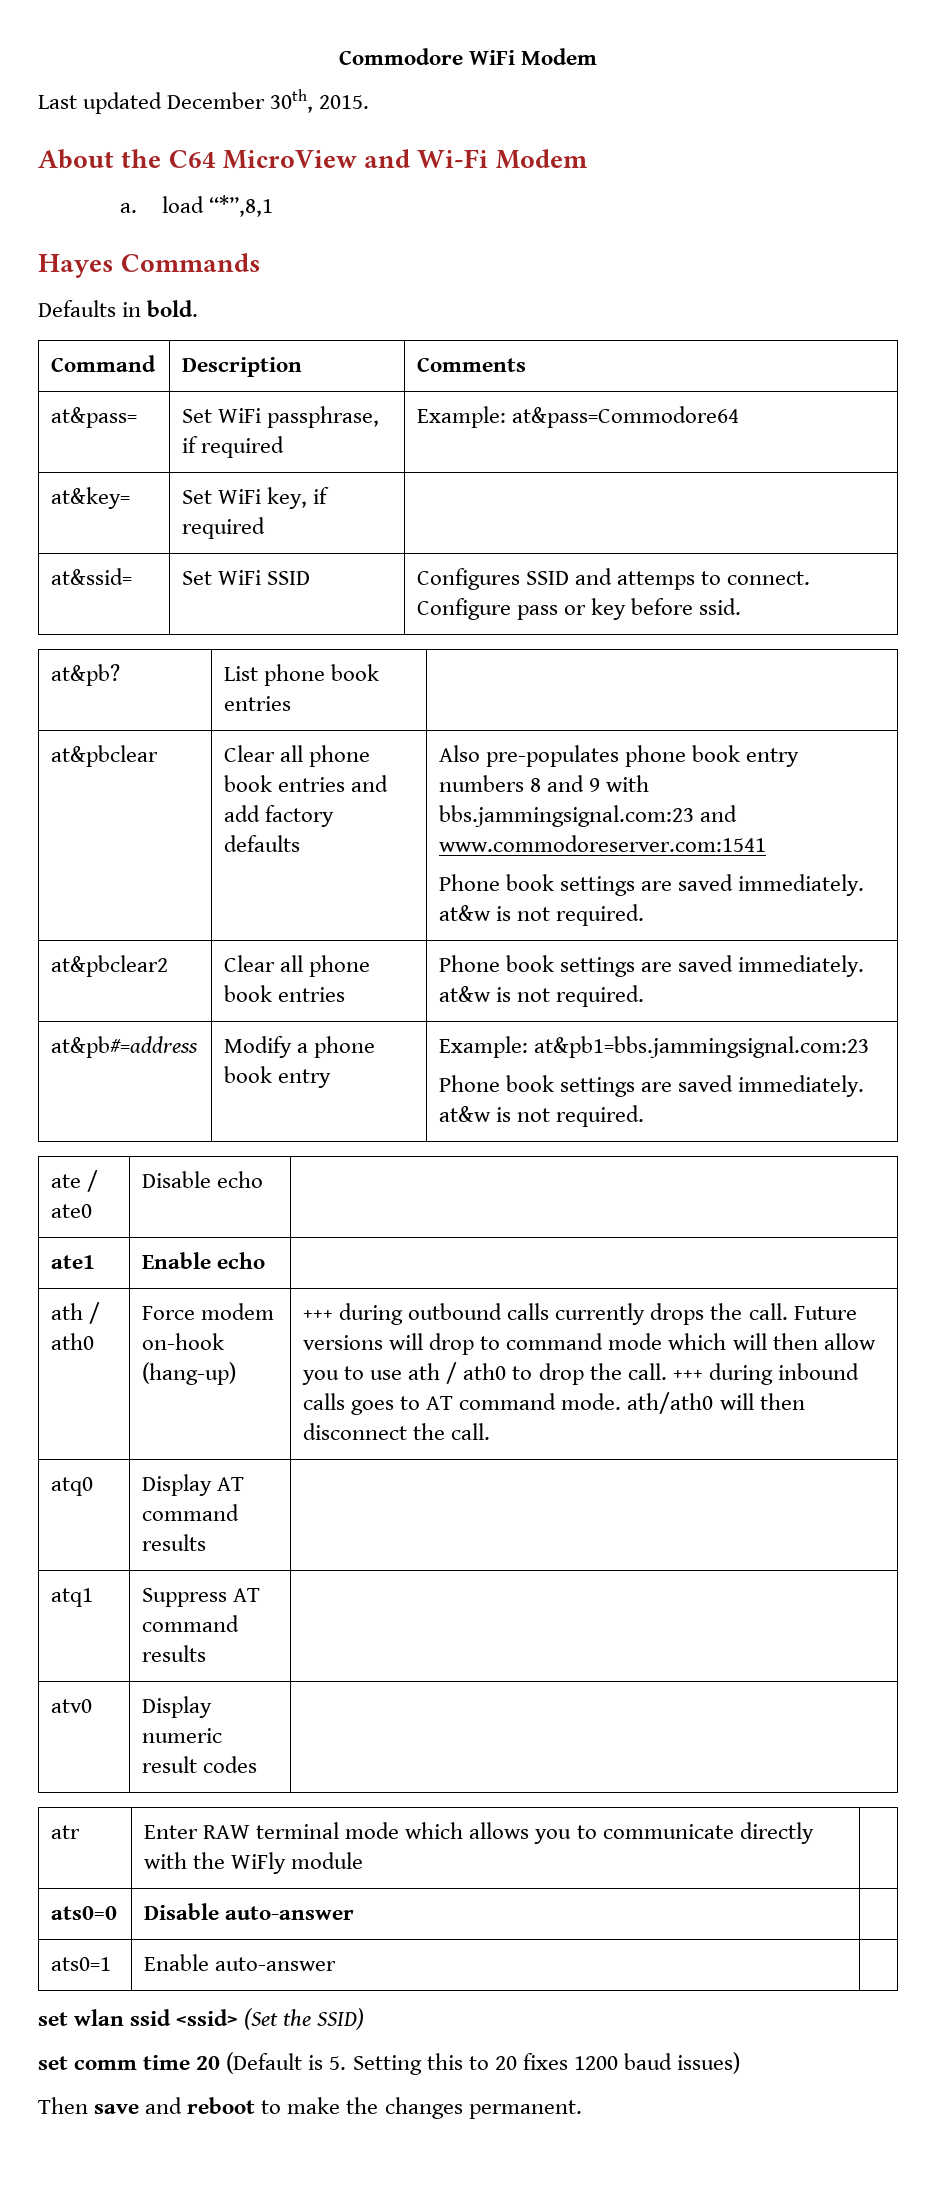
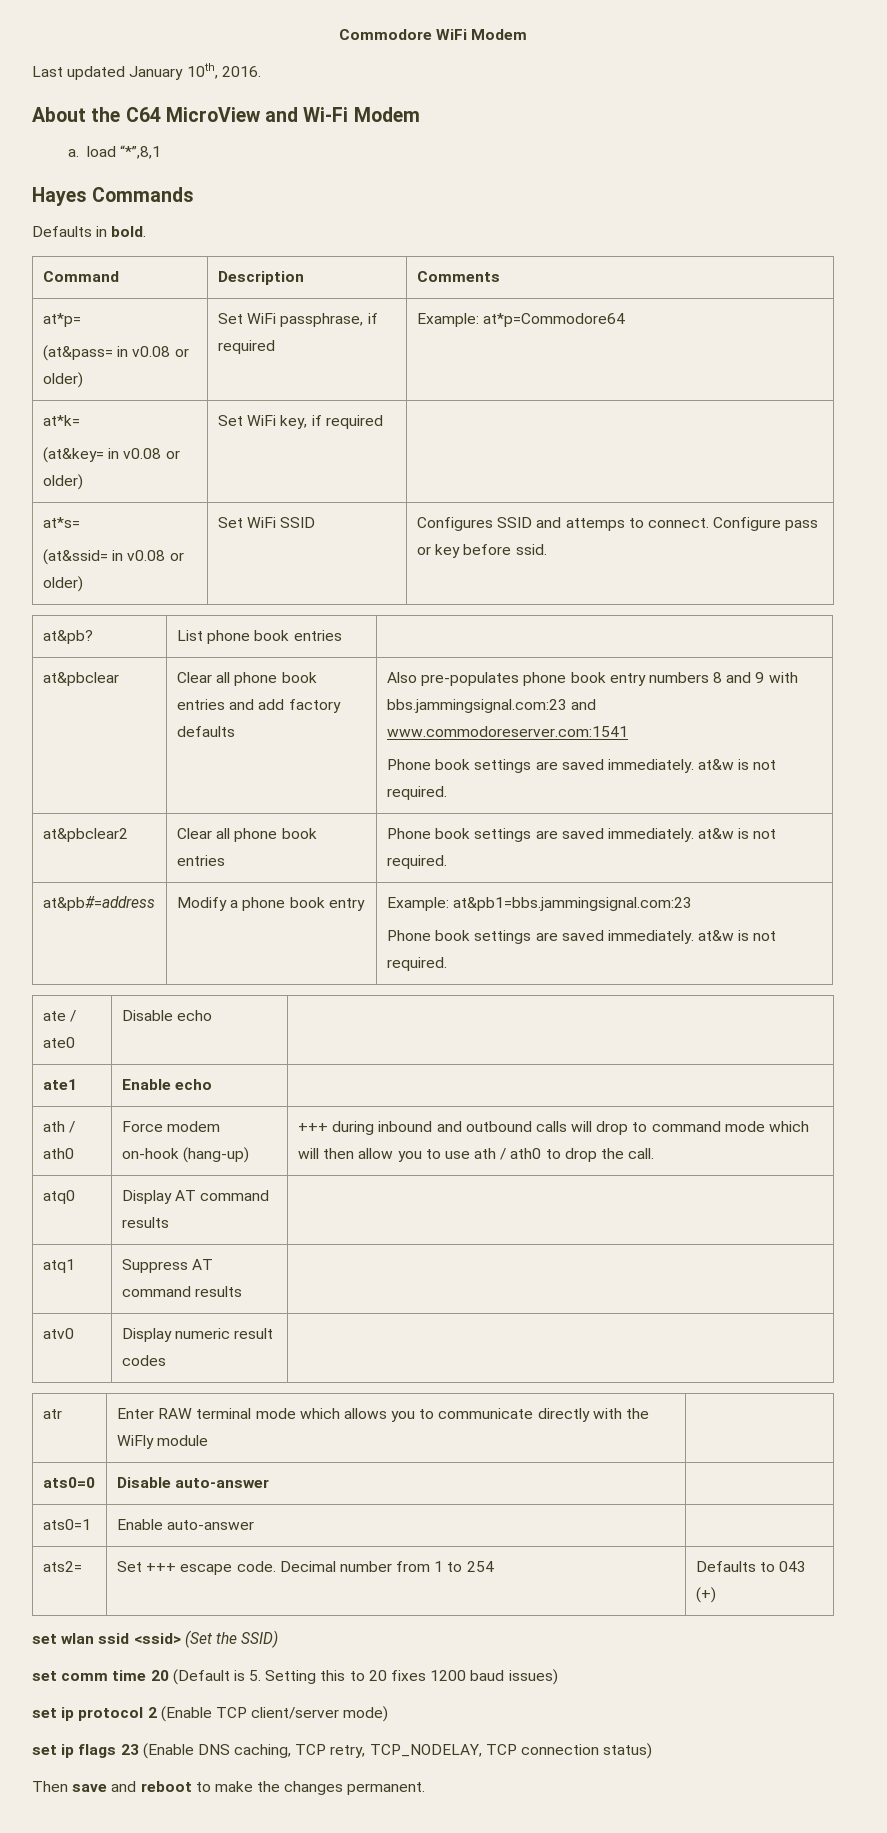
- Last updated December 30th, 2015.
+ Last updated January 10th, 2016.
- at&pass= | Set WiFi passphrase, if required | Example: at&pass=Commodore64
- at&key= | Set WiFi key, if required |
+ at*p=
+ (at&pass= in v0.08 or older) | Set WiFi passphrase, if required | Example: at*p=Commodore64
+ at*k=
+ (at&key= in v0.08 or older) | Set WiFi key, if required |
- at&ssid= | Set WiFi SSID | Configures SSID and attemps to connect. Configure pass or key before ssid.
+ at*s=
+ (at&ssid= in v0.08 or older) | Set WiFi SSID | Configures SSID and attemps to connect. Configure pass or key before ssid.
- +++ during outbound calls currently drops the call. Future versions will drop to command mode which will then allow you to use ath / ath0 to drop the call. +++ during inbound calls goes to AT command mode. ath/ath0 will then disconnect the call.
+ +++ during inbound and outbound calls will drop to command mode which will then allow you to use ath / ath0 to drop the call.
+ ats2= | Set +++ escape code. Decimal number from 1 to 254 | Defaults to 043 (+)
+ set ip protocol 2 (Enable TCP client/server mode)
+ set ip flags 23 (Enable DNS caching, TCP retry, TCP_NODELAY, TCP connection status)

